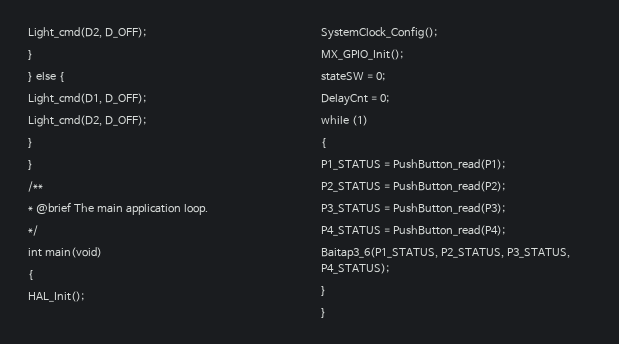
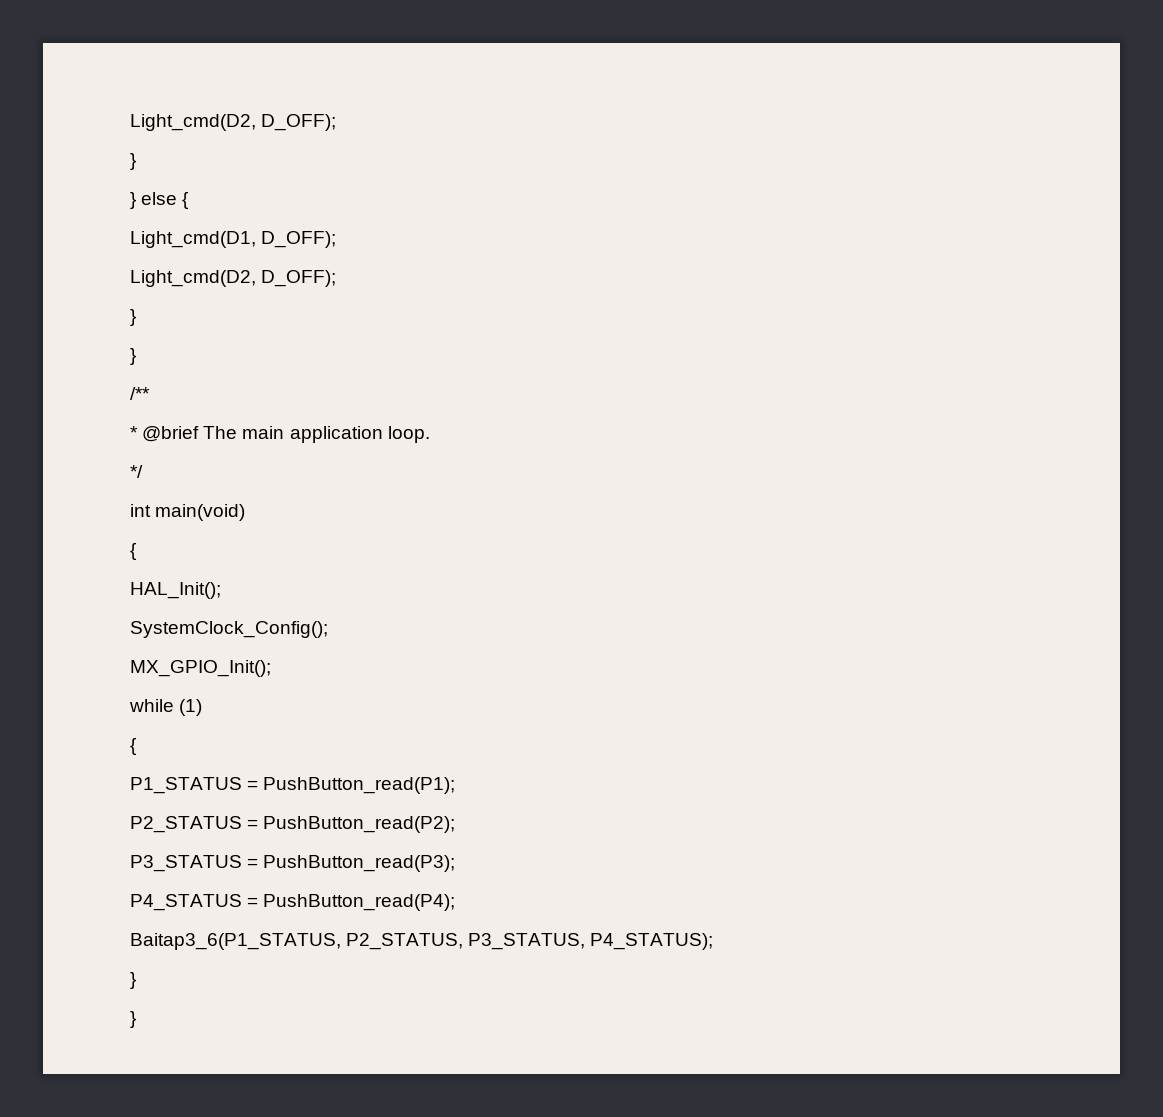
- stateSW = 0;
- DelayCnt = 0;

